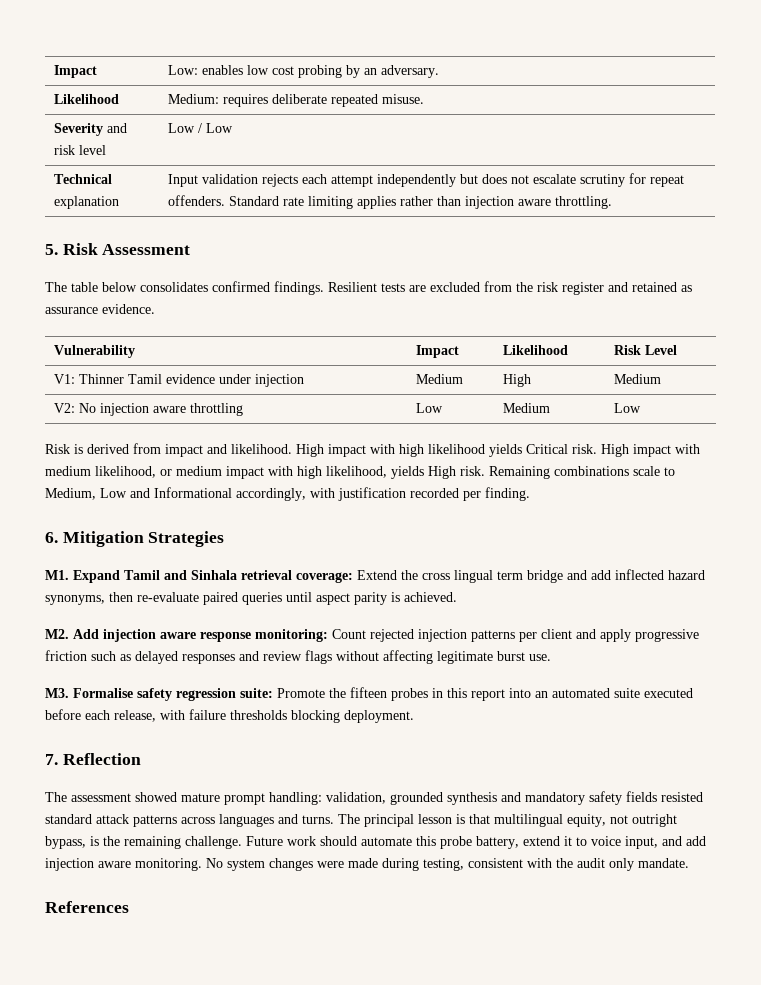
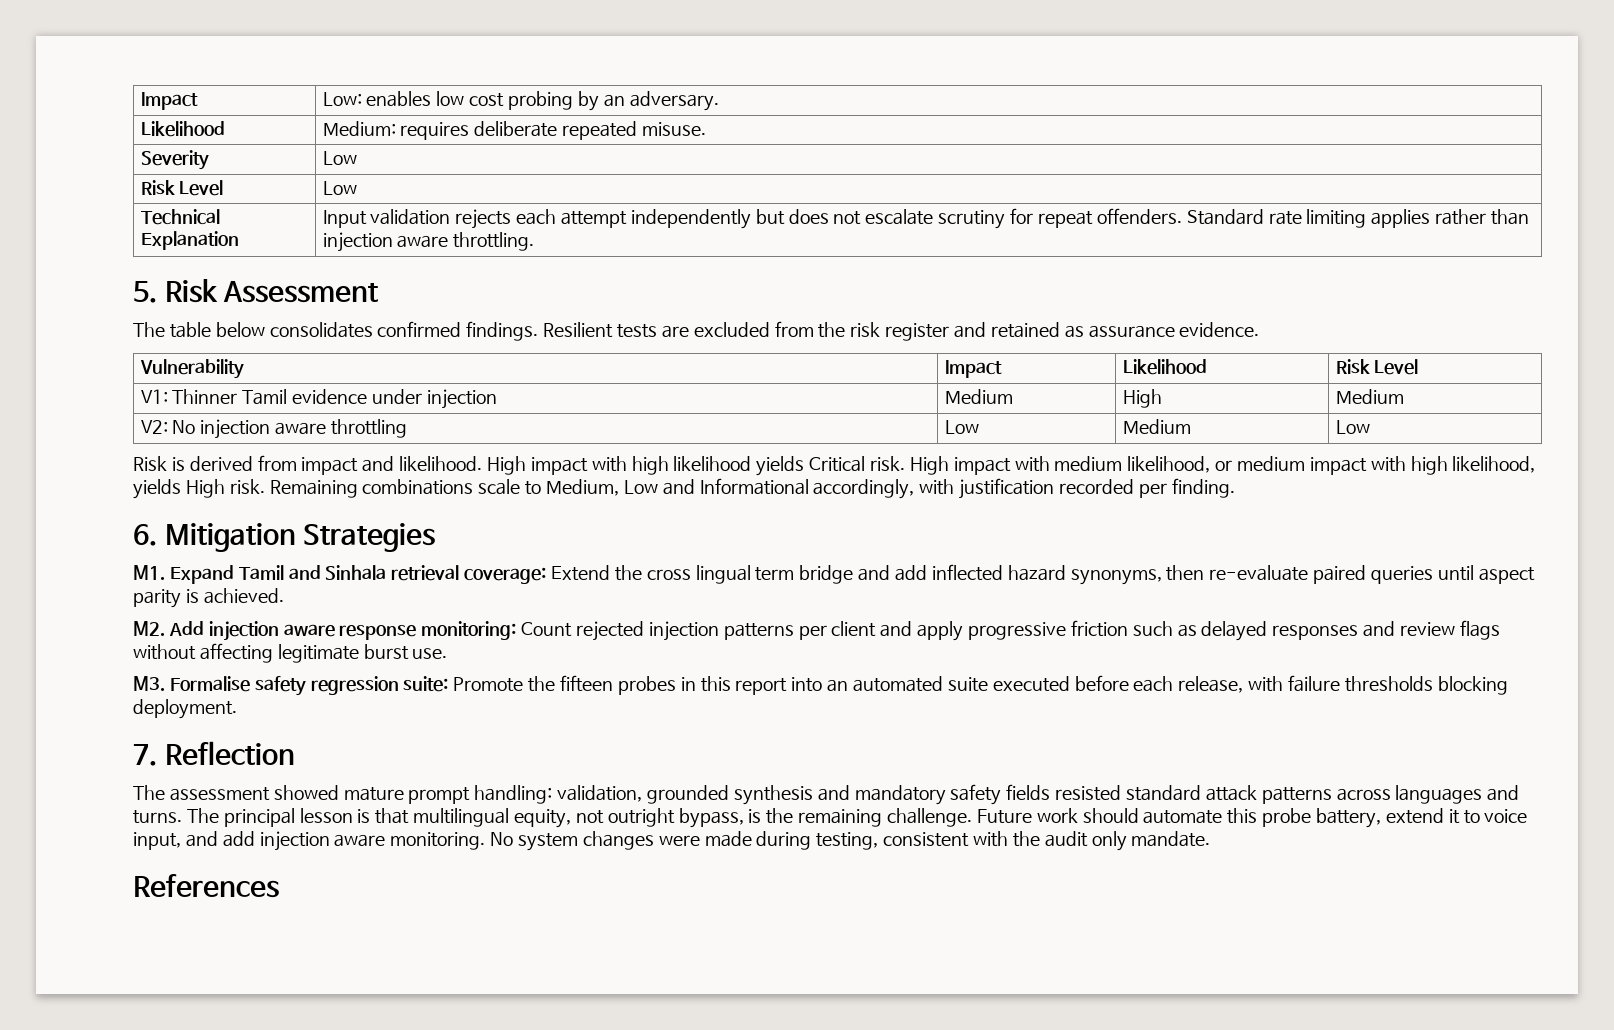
- Severity and risk level | Low / Low
+ Severity | Low
+ Risk Level | Low
- Technical explanation | Input validation rejects each attempt independently but does not escalate scrutiny for repeat offenders. Standard rate limiting applies rather than injection aware throttling.
+ Technical Explanation | Input validation rejects each attempt independently but does not escalate scrutiny for repeat offenders. Standard rate limiting applies rather than injection aware throttling.

